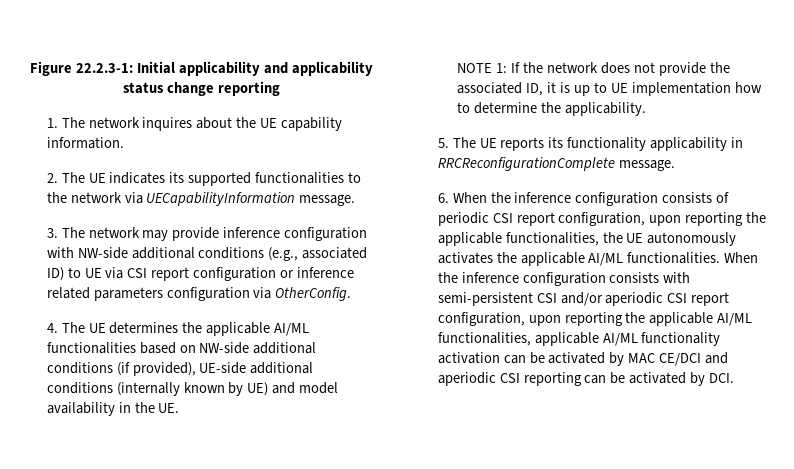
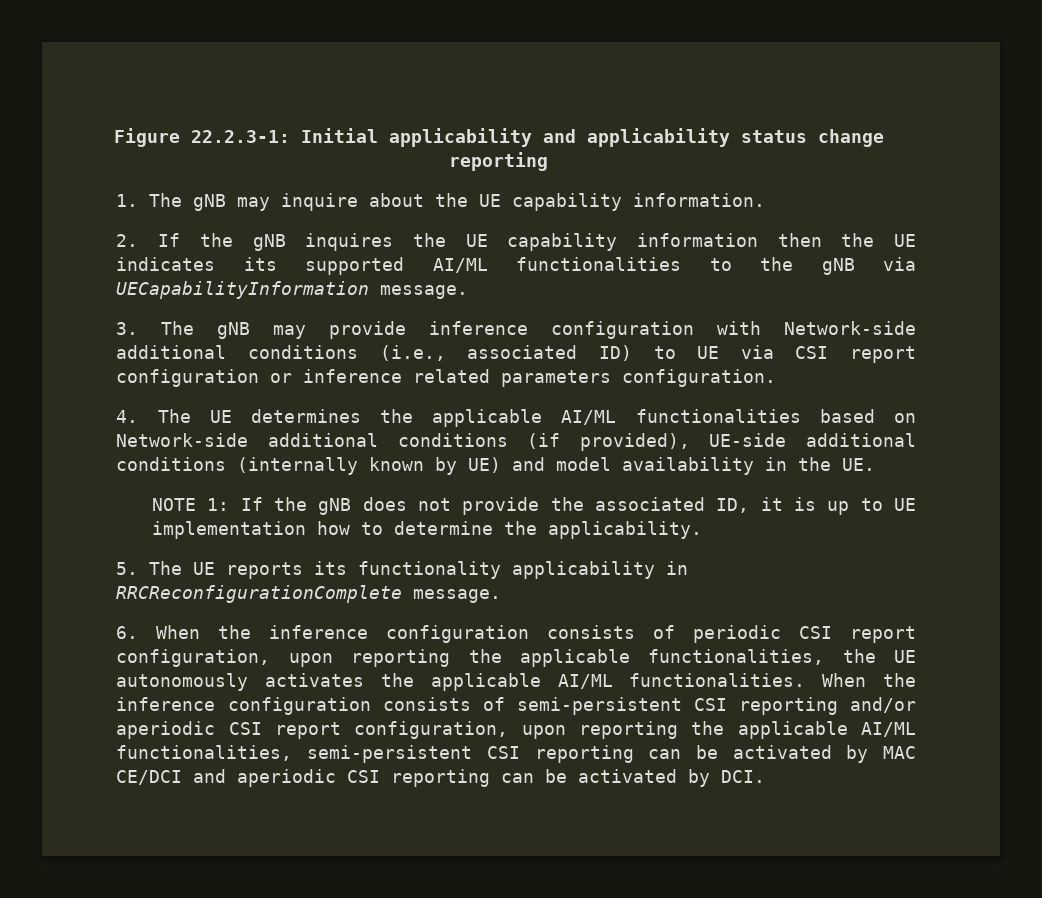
- 1. The network inquires about the UE capability information.
+ 1. The gNB may inquire about the UE capability information.
- 2. The UE indicates its supported functionalities to the network via UECapabilityInformation message.
+ 2. If the gNB inquires the UE capability information then the UE indicates its supported AI/ML functionalities to the gNB via UECapabilityInformation message.
- 3. The network may provide inference configuration with NW-side additional conditions (e.g., associated ID) to UE via CSI report configuration or inference related parameters configuration via OtherConfig.
+ 3. The gNB may provide inference configuration with Network-side additional conditions (i.e., associated ID) to UE via CSI report configuration or inference related parameters configuration.
- 4. The UE determines the applicable AI/ML functionalities based on NW-side additional conditions (if provided), UE-side additional conditions (internally known by UE) and model availability in the UE.
+ 4. The UE determines the applicable AI/ML functionalities based on Network-side additional conditions (if provided), UE-side additional conditions (internally known by UE) and model availability in the UE.
- NOTE 1: If the network does not provide the associated ID, it is up to UE implementation how to determine the applicability.
+ NOTE 1: If the gNB does not provide the associated ID, it is up to UE implementation how to determine the applicability.
- When the inference configuration consists with semi-persistent CSI and/or aperiodic CSI report configuration, upon reporting the applicable AI/ML functionalities, applicable AI/ML functionality activation can be activated by MAC CE/DCI and aperiodic CSI reporting can be activated by DCI.
+ When the inference configuration consists of semi-persistent CSI reporting and/or aperiodic CSI report configuration, upon reporting the applicable AI/ML functionalities, semi-persistent CSI reporting can be activated by MAC CE/DCI and aperiodic CSI reporting can be activated by DCI.

